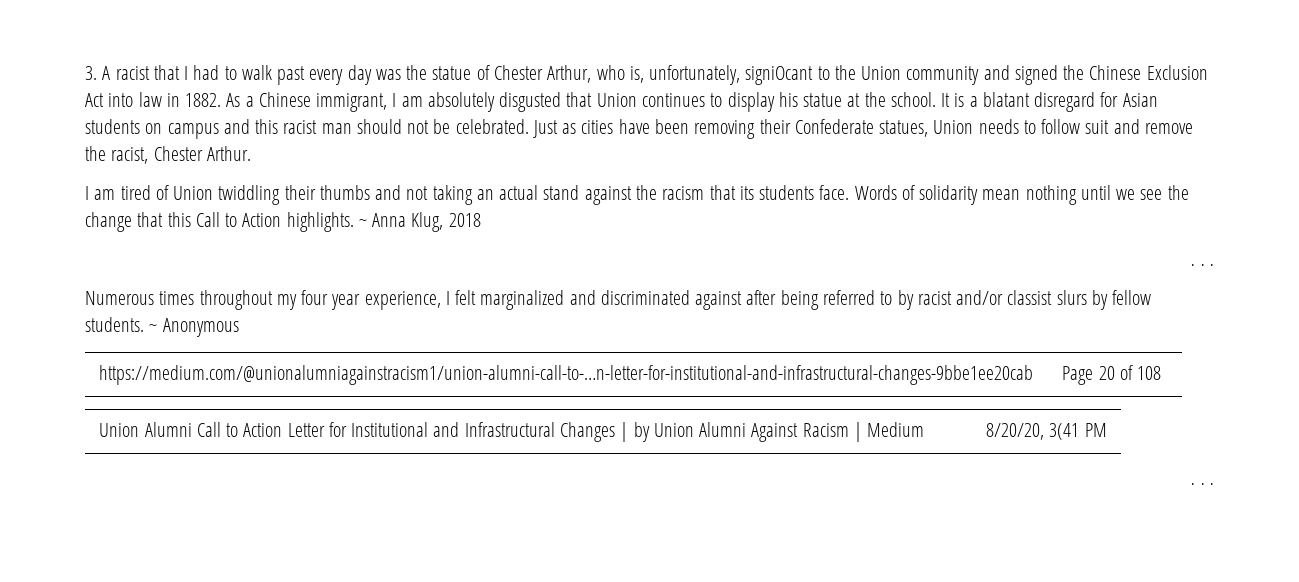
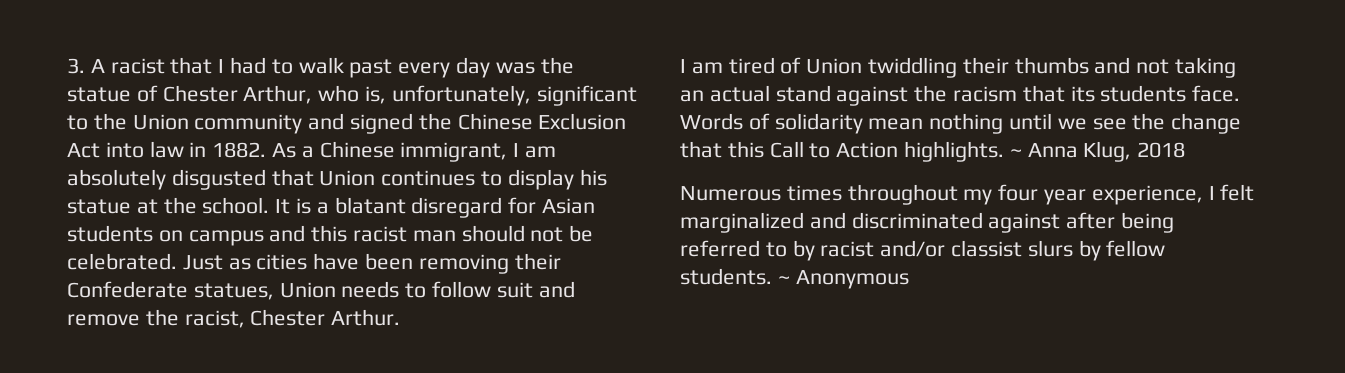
- 3. A racist that I had to walk past every day was the statue of Chester Arthur, who is, unfortunately, signiOcant to the Union community and signed the Chinese Exclusion Act into law in 1882.
+ 3. A racist that I had to walk past every day was the statue of Chester Arthur, who is, unfortunately, significant to the Union community and signed the Chinese Exclusion Act into law in 1882.
  ~ Anna Klug, 2018
- . . .
- https://medium.com/@unionalumniagainstracism1/union-alumni-call-to-…n-letter-for-institutional-and-infrastructural-changes-9bbe1ee20cab | Page 20 of 108
- Union Alumni Call to Action Letter for Institutional and Infrastructural Changes | by Union Alumni Against Racism | Medium | 8/20/20, 3(41 PM
- . . .

